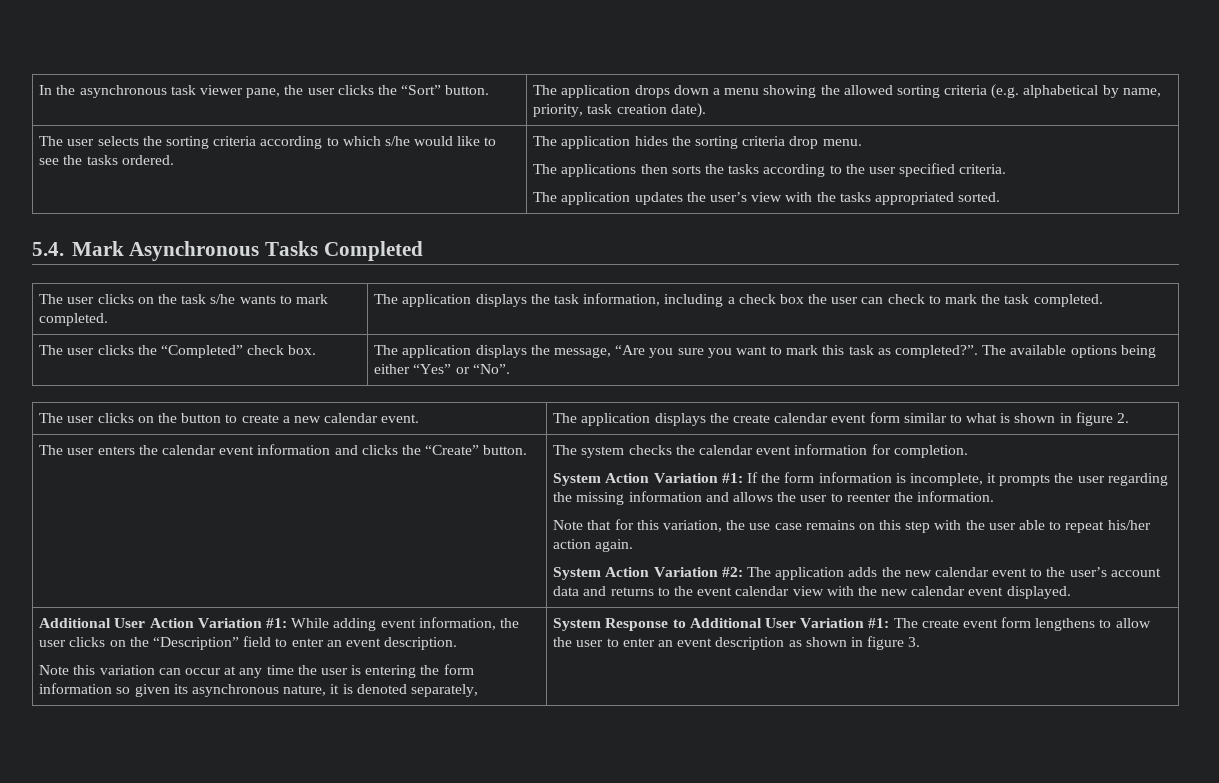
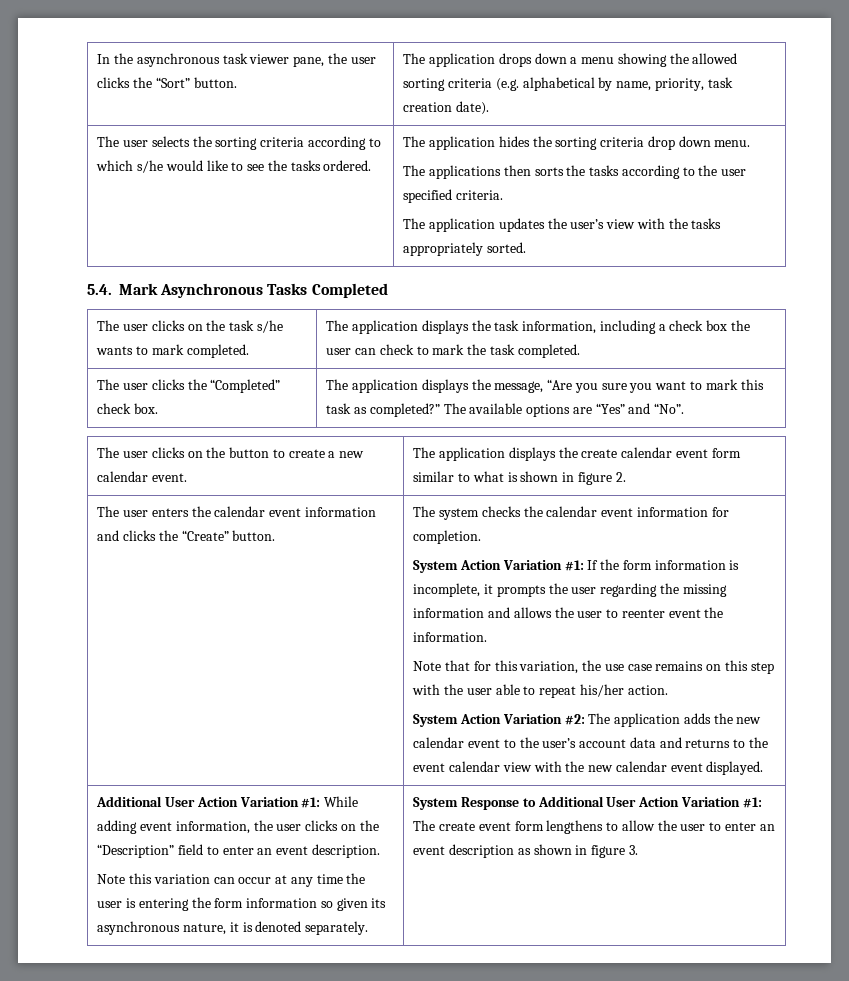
- The application hides the sorting criteria drop menu.
+ The application hides the sorting criteria drop down menu.
- The application updates the user’s view with the tasks appropriated sorted.
+ The application updates the user’s view with the tasks appropriately sorted.
- The user clicks the “Completed” check box. | The application displays the message, “Are you sure you want to mark this task as completed?”. The available options being either “Yes” or “No”.
+ The user clicks the “Completed” check box. | The application displays the message, “Are you sure you want to mark this task as completed?” The available options are “Yes” and “No”.
- System Action Variation #1: If the form information is incomplete, it prompts the user regarding the missing information and allows the user to reenter the information.
+ System Action Variation #1: If the form information is incomplete, it prompts the user regarding the missing information and allows the user to reenter event the information.
- Note that for this variation, the use case remains on this step with the user able to repeat his/her action again.
+ Note that for this variation, the use case remains on this step with the user able to repeat his/her action.
- Note this variation can occur at any time the user is entering the form information so given its asynchronous nature, it is denoted separately,
+ Note this variation can occur at any time the user is entering the form information so given its asynchronous nature, it is denoted separately.
- System Response to Additional User Variation #1: The create event form lengthens to allow the user to enter an event description as shown in figure 3.
+ System Response to Additional User Action Variation #1: The create event form lengthens to allow the user to enter an event description as shown in figure 3.

